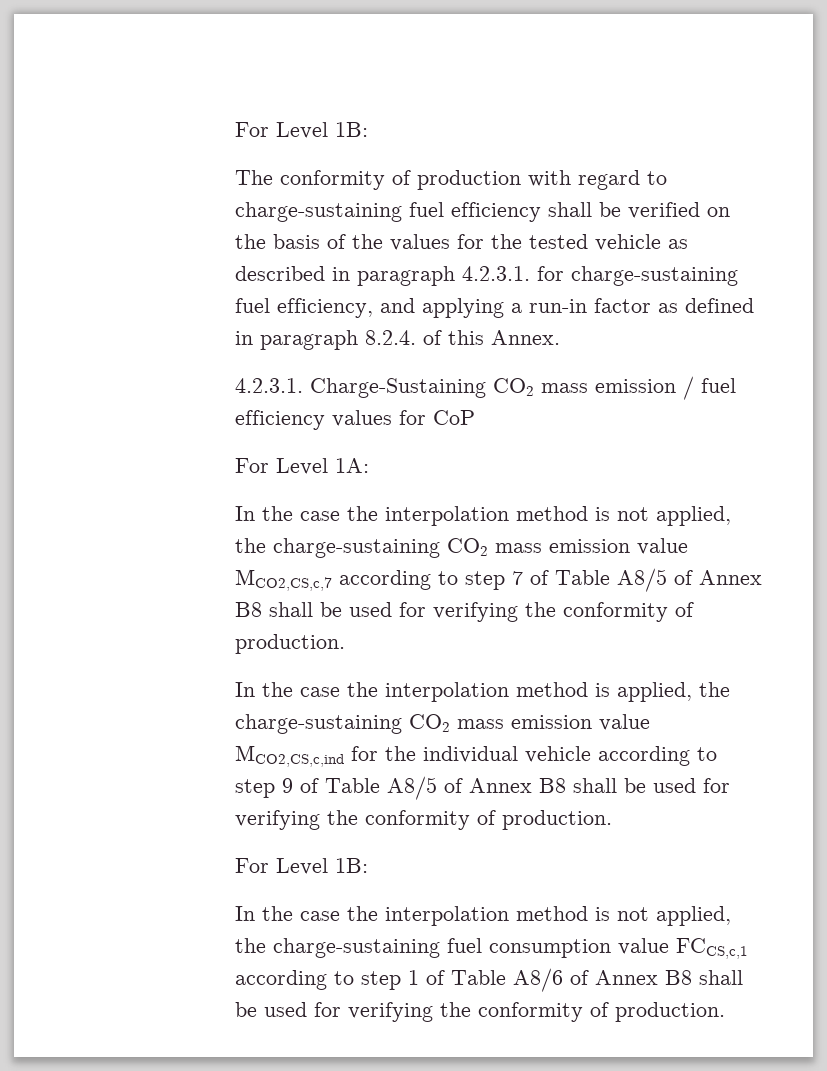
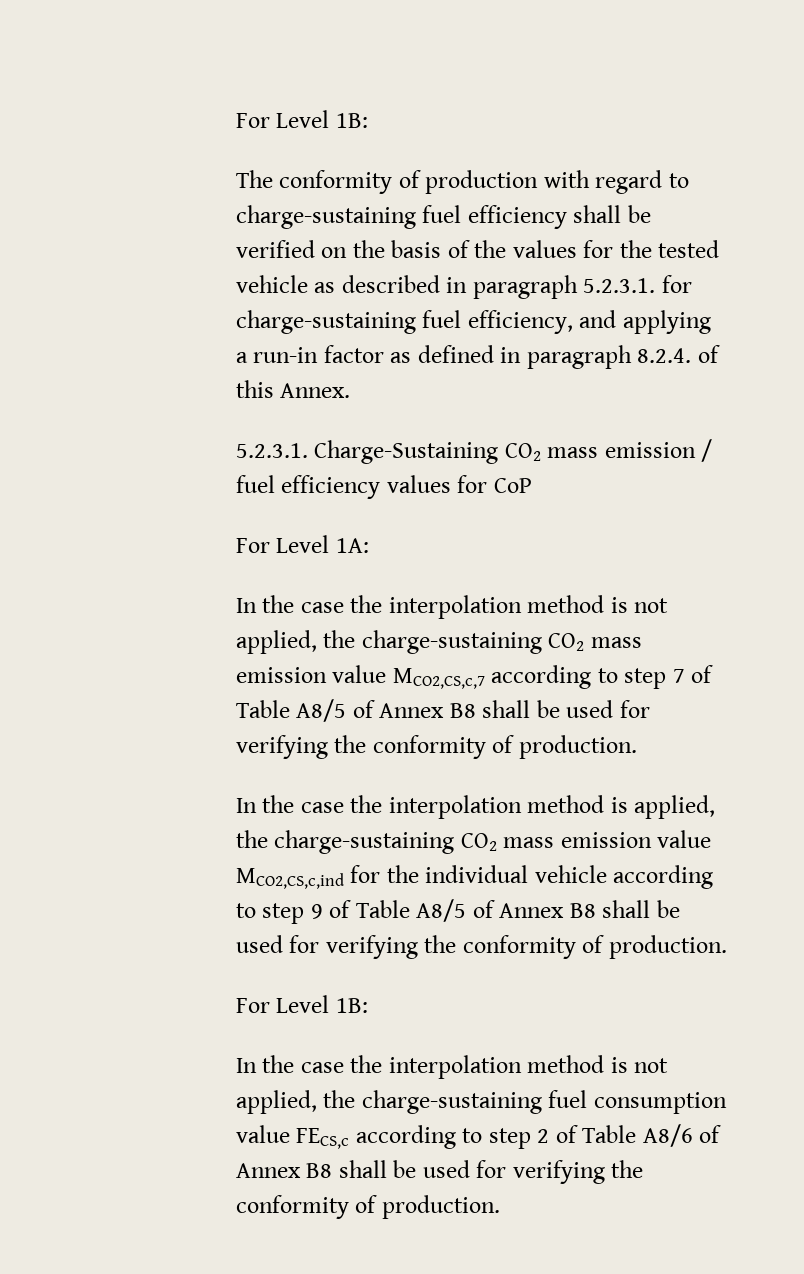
- The conformity of production with regard to charge-sustaining fuel efficiency shall be verified on the basis of the values for the tested vehicle as described in paragraph 4.2.3.1. for charge-sustaining fuel efficiency, and applying a run-in factor as defined in paragraph 8.2.4. of this Annex.
+ The conformity of production with regard to charge-sustaining fuel efficiency shall be verified on the basis of the values for the tested vehicle as described in paragraph 5.2.3.1. for charge-sustaining fuel efficiency, and applying a run-in factor as defined in paragraph 8.2.4. of this Annex.
- 4.2.3.1. Charge-Sustaining CO2 mass emission / fuel efficiency values for CoP
+ 5.2.3.1. Charge-Sustaining CO2 mass emission / fuel efficiency values for CoP
- In the case the interpolation method is not applied, the charge-sustaining fuel consumption value FCCS,c,1 according to step 1 of Table A8/6 of Annex B8 shall be used for verifying the conformity of production.
+ In the case the interpolation method is not applied, the charge-sustaining fuel consumption value FECS,c according to step 2 of Table A8/6 of Annex B8 shall be used for verifying the conformity of production.

